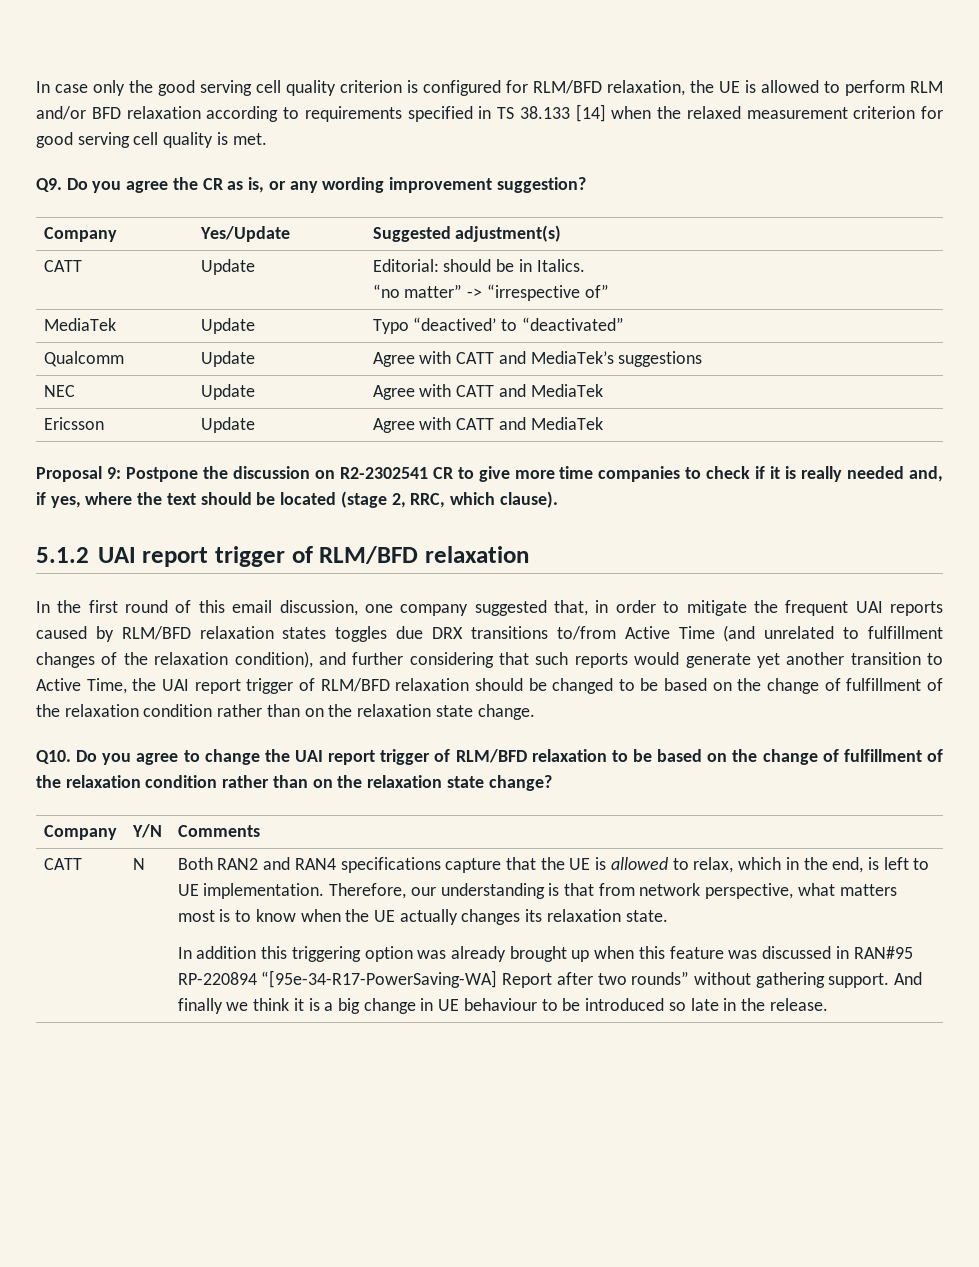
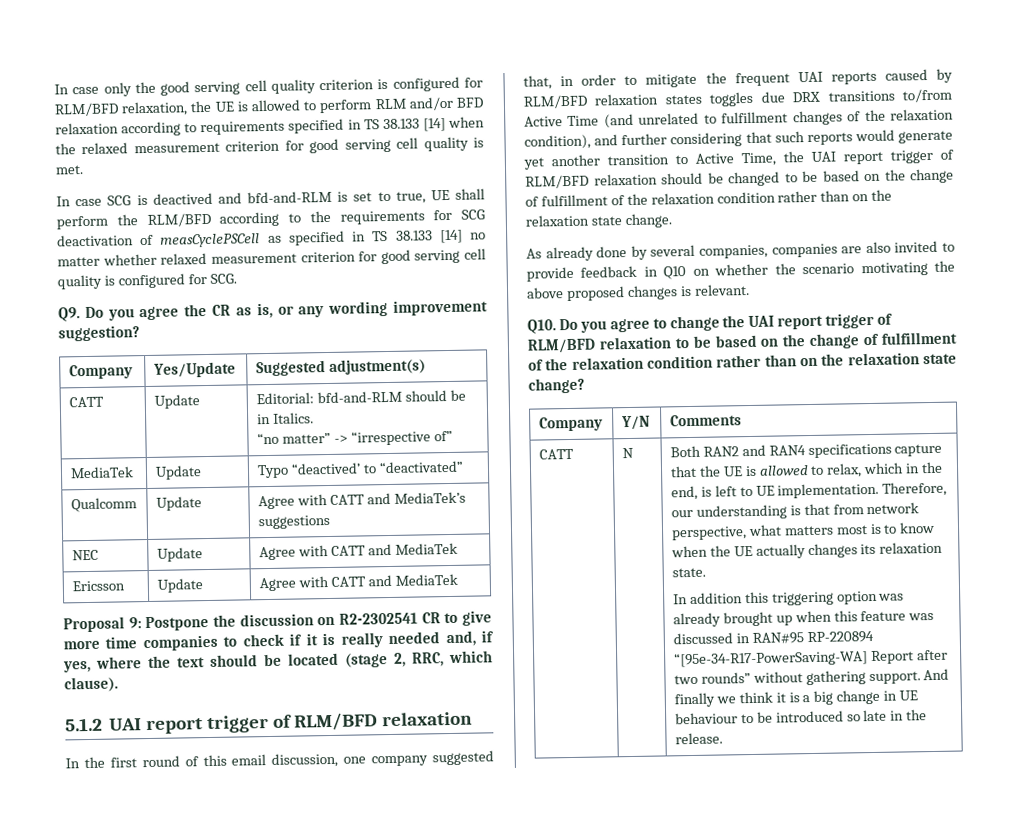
+ In case SCG is deactived and bfd-and-RLM is set to true, UE shall perform the RLM/BFD according to the requirements for SCG deactivation of measCyclePSCell as specified in TS 38.133 [14] no matter whether relaxed measurement criterion for good serving cell quality is configured for SCG.
- CATT | Update | Editorial: should be in Italics.
+ CATT | Update | Editorial: bfd-and-RLM should be in Italics.
+ As already done by several companies, companies are also invited to provide feedback in Q10 on whether the scenario motivating the above proposed changes is relevant.

